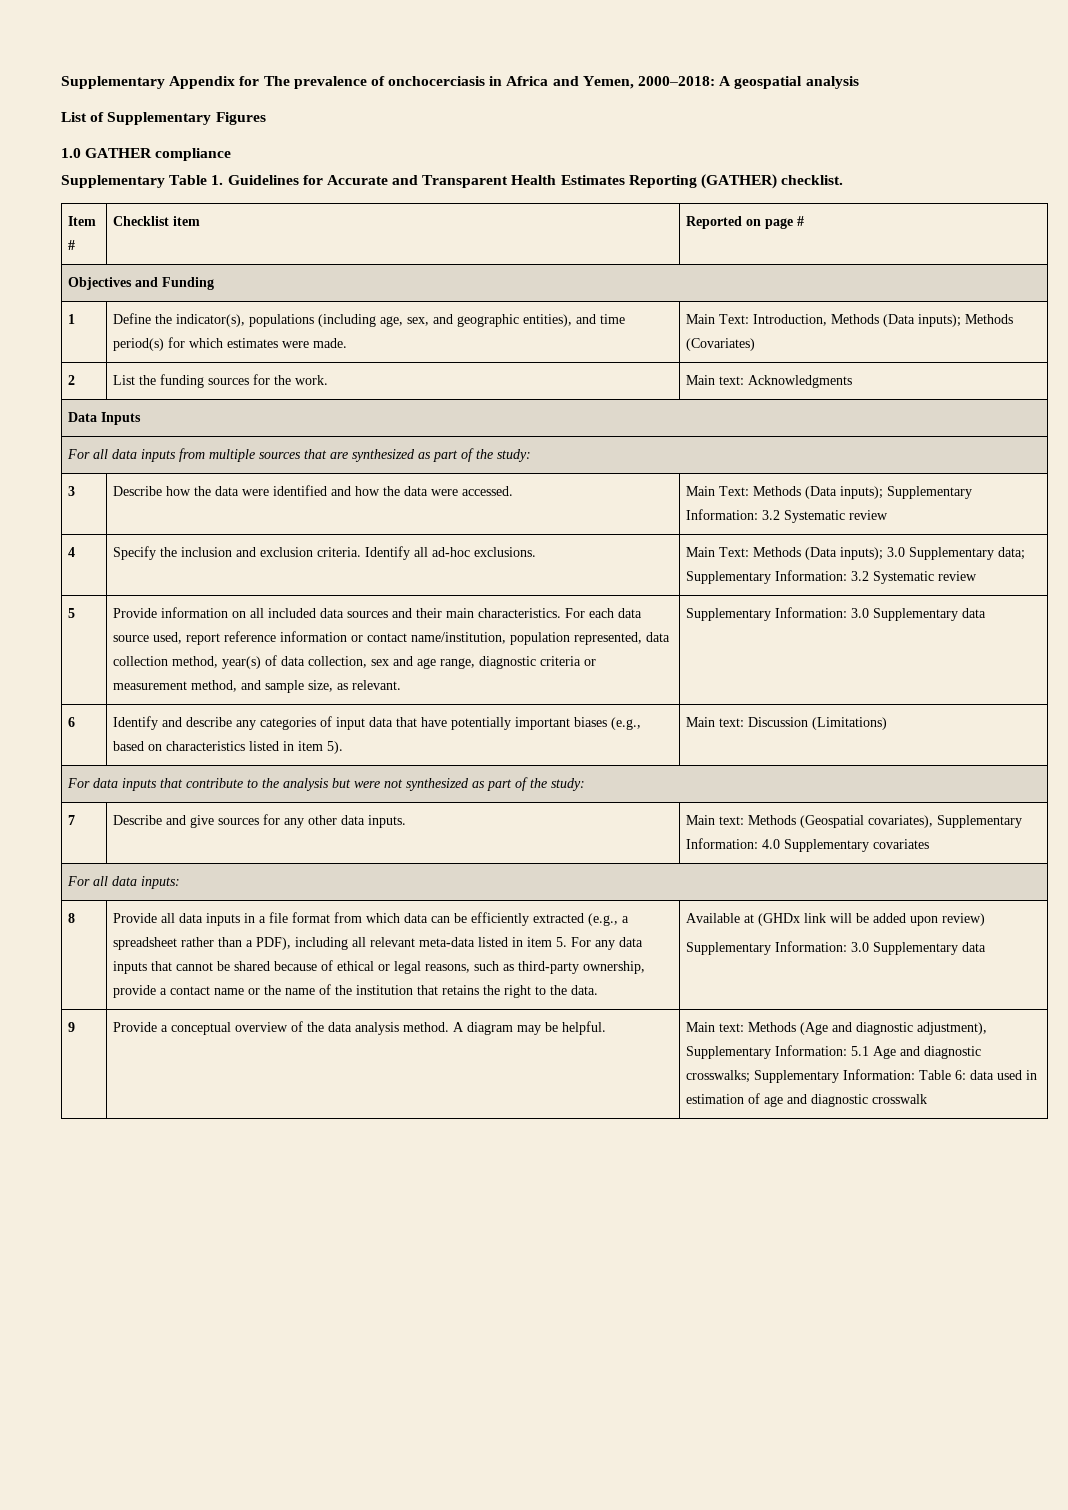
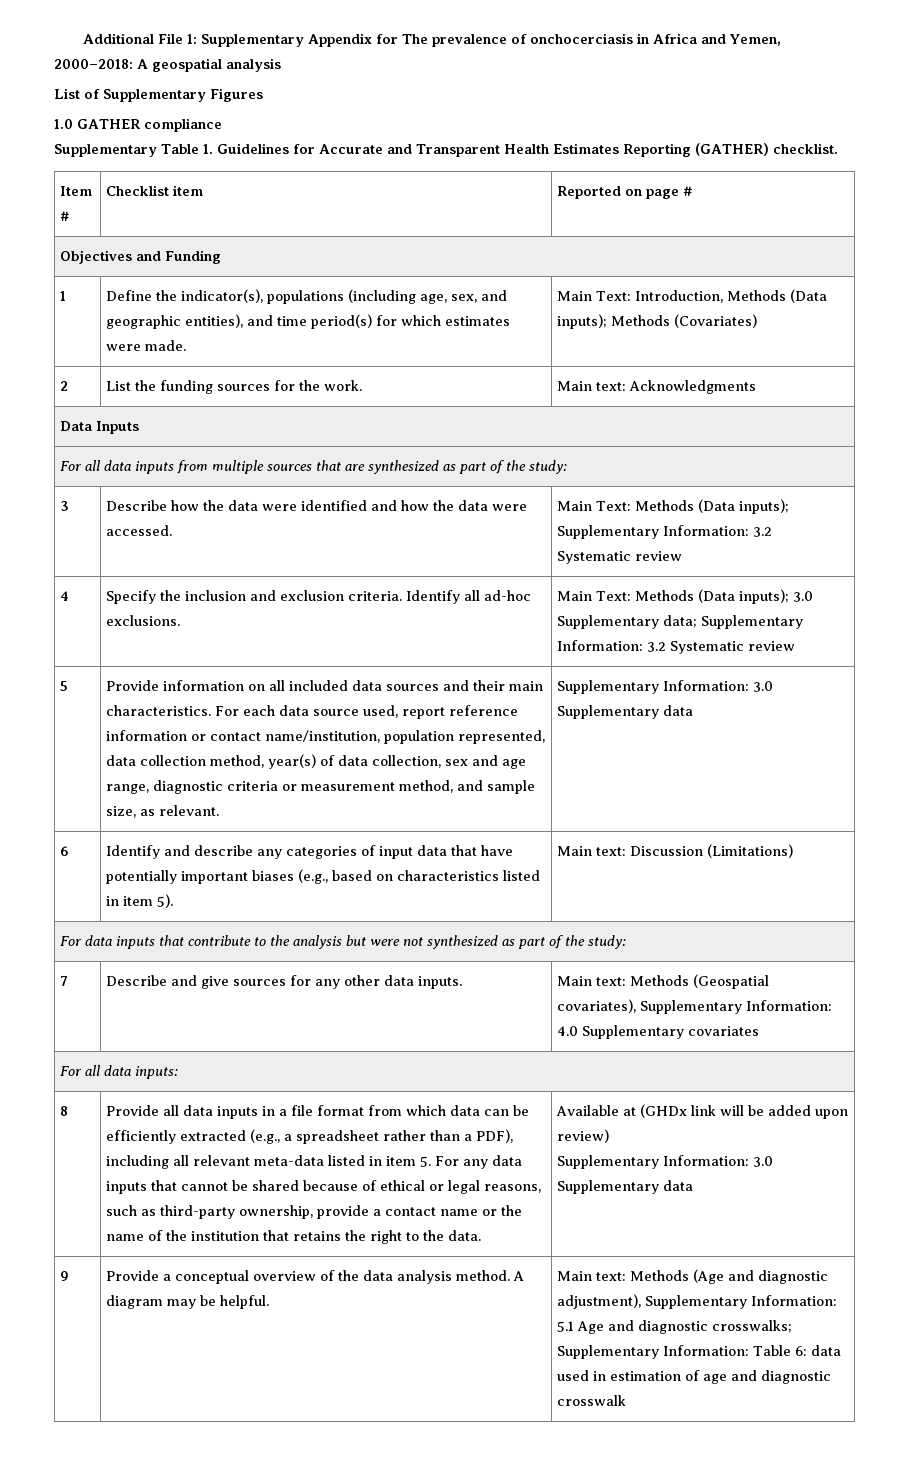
- Supplementary Appendix for The prevalence of onchocerciasis in Africa and Yemen, 2000–2018: A geospatial analysis
+ Additional File 1: Supplementary Appendix for The prevalence of onchocerciasis in Africa and Yemen, 2000–2018: A geospatial analysis

